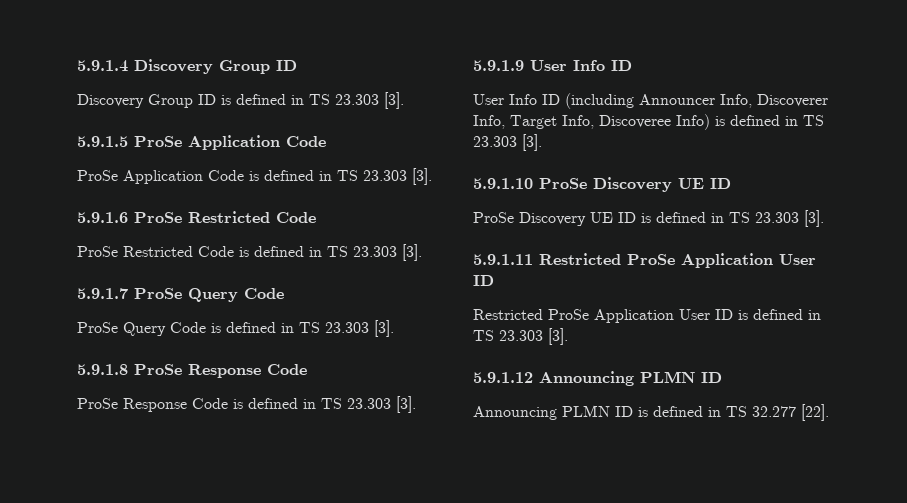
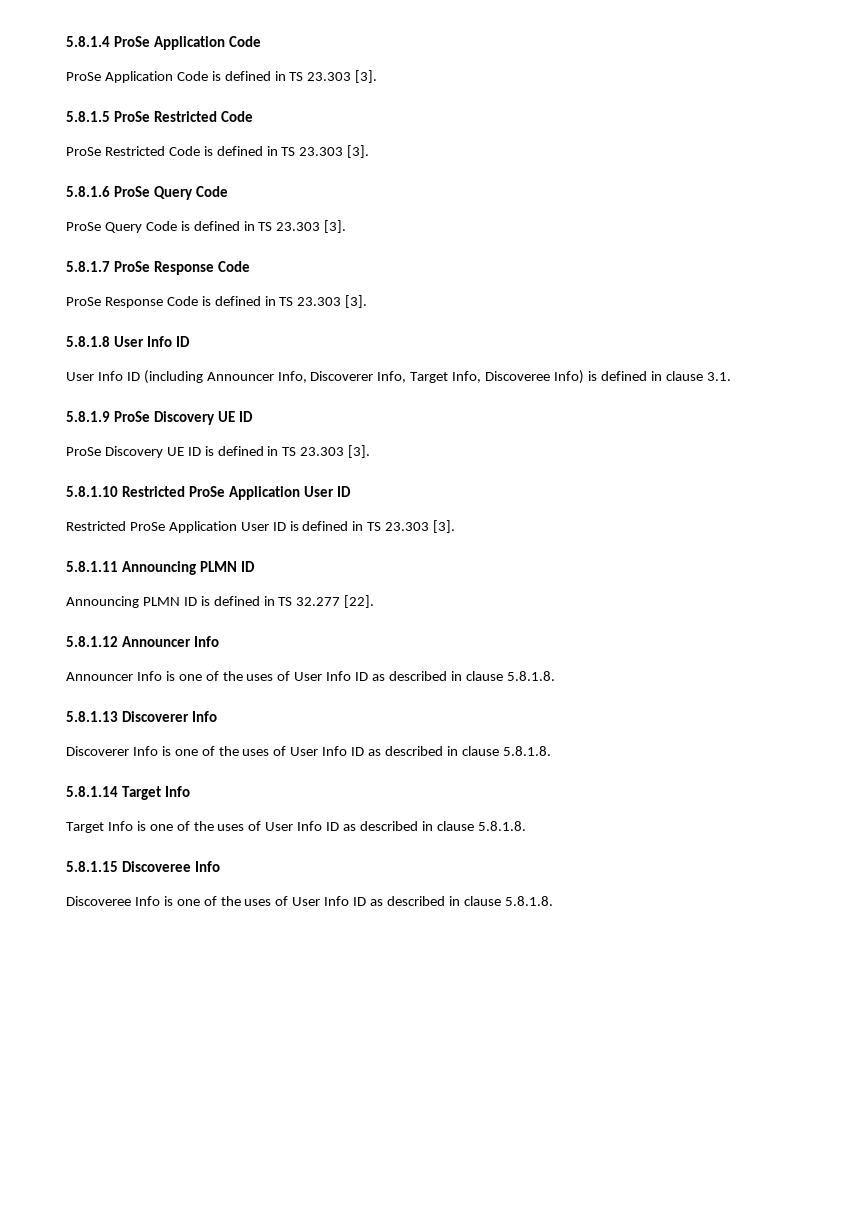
- 5.9.1.4 Discovery Group ID
- Discovery Group ID is defined in TS 23.303 [3].
- 5.9.1.5 ProSe Application Code
+ 5.8.1.4 ProSe Application Code
- 5.9.1.6 ProSe Restricted Code
+ 5.8.1.5 ProSe Restricted Code
- 5.9.1.7 ProSe Query Code
+ 5.8.1.6 ProSe Query Code
- 5.9.1.8 ProSe Response Code
+ 5.8.1.7 ProSe Response Code
- 5.9.1.9 User Info ID
+ 5.8.1.8 User Info ID
- User Info ID (including Announcer Info, Discoverer Info, Target Info, Discoveree Info) is defined in TS 23.303 [3].
- 5.9.1.10 ProSe Discovery UE ID
+ User Info ID (including Announcer Info, Discoverer Info, Target Info, Discoveree Info) is defined in clause 3.1.
+ 5.8.1.9 ProSe Discovery UE ID
- 5.9.1.11 Restricted ProSe Application User ID
+ 5.8.1.10 Restricted ProSe Application User ID
- 5.9.1.12 Announcing PLMN ID
+ 5.8.1.11 Announcing PLMN ID
+ 5.8.1.12 Announcer Info
+ Announcer Info is one of the uses of User Info ID as described in clause 5.8.1.8.
+ 5.8.1.13 Discoverer Info
+ Discoverer Info is one of the uses of User Info ID as described in clause 5.8.1.8.
+ 5.8.1.14 Target Info
+ Target Info is one of the uses of User Info ID as described in clause 5.8.1.8.
+ 5.8.1.15 Discoveree Info
+ Discoveree Info is one of the uses of User Info ID as described in clause 5.8.1.8.

